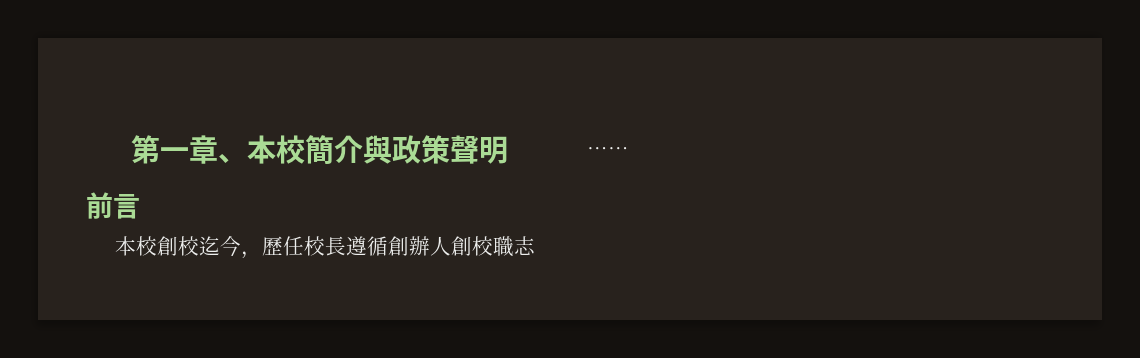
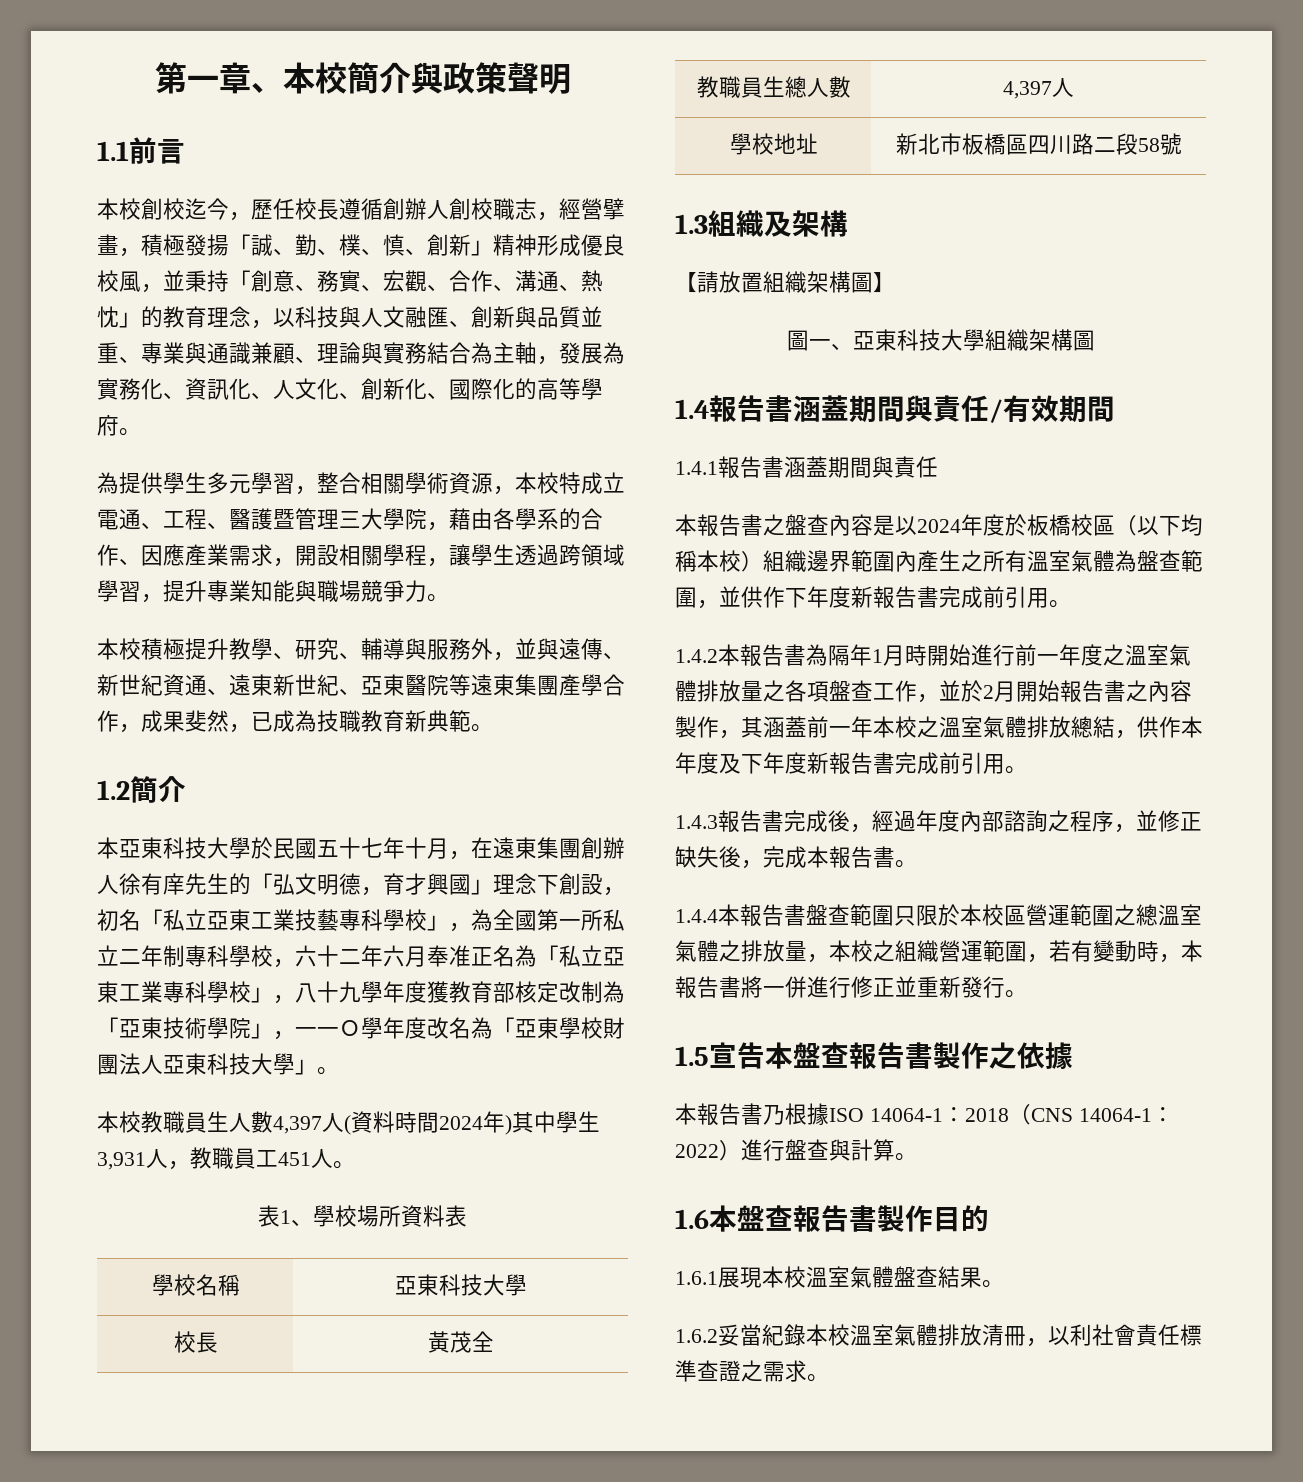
- 前言
+ 1.1前言
- 本校創校迄今，歷任校長遵循創辦人創校職志……
+ 本校創校迄今，歷任校長遵循創辦人創校職志，經營擘畫，積極發揚「誠、勤、樸、慎、創新」精神形成優良校風，並秉持「創意、務實、宏觀、合作、溝通、熱忱」的教育理念，以科技與人文融匯、創新與品質並重、專業與通識兼顧、理論與實務結合為主軸，發展為實務化、資訊化、人文化、創新化、國際化的高等學府。
+ 為提供學生多元學習，整合相關學術資源，本校特成立電通、工程、醫護暨管理三大學院，藉由各學系的合作、因應產業需求，開設相關學程，讓學生透過跨領域學習，提升專業知能與職場競爭力。
+ 本校積極提升教學、研究、輔導與服務外，並與遠傳、新世紀資通、遠東新世紀、亞東醫院等遠東集團產學合作，成果斐然，已成為技職教育新典範。
+ 1.2簡介
+ 本亞東科技大學於民國五十七年十月，在遠東集團創辦人徐有庠先生的「弘文明德，育才興國」理念下創設，初名「私立亞東工業技藝專科學校」，為全國第一所私立二年制專科學校，六十二年六月奉准正名為「私立亞東工業專科學校」，八十九學年度獲教育部核定改制為「亞東技術學院」，一一Ｏ學年度改名為「亞東學校財團法人亞東科技大學」。
+ 本校教職員生人數4,397人(資料時間2024年)其中學生3,931人，教職員工451人。
+ 表1、學校場所資料表
+ 學校名稱 | 亞東科技大學
+ 校長 | 黃茂全
+ 教職員生總人數 | 4,397人
+ 學校地址 | 新北市板橋區四川路二段58號
+ 1.3組織及架構
+ 【請放置組織架構圖】
+ 圖一、亞東科技大學組織架構圖
+ 1.4報告書涵蓋期間與責任/有效期間
+ 1.4.1報告書涵蓋期間與責任
+ 本報告書之盤查內容是以2024年度於板橋校區（以下均稱本校）組織邊界範圍內產生之所有溫室氣體為盤查範圍，並供作下年度新報告書完成前引用。
+ 1.4.2本報告書為隔年1月時開始進行前一年度之溫室氣體排放量之各項盤查工作，並於2月開始報告書之內容製作，其涵蓋前一年本校之溫室氣體排放總結，供作本年度及下年度新報告書完成前引用。
+ 1.4.3報告書完成後，經過年度內部諮詢之程序，並修正缺失後，完成本報告書。
+ 1.4.4本報告書盤查範圍只限於本校區營運範圍之總溫室氣體之排放量，本校之組織營運範圍，若有變動時，本報告書將一併進行修正並重新發行。
+ 1.5宣告本盤查報告書製作之依據
+ 本報告書乃根據ISO 14064-1：2018（CNS 14064-1：2022）進行盤查與計算。
+ 1.6本盤查報告書製作目的
+ 1.6.1展現本校溫室氣體盤查結果。
+ 1.6.2妥當紀錄本校溫室氣體排放清冊，以利社會責任標準查證之需求。

